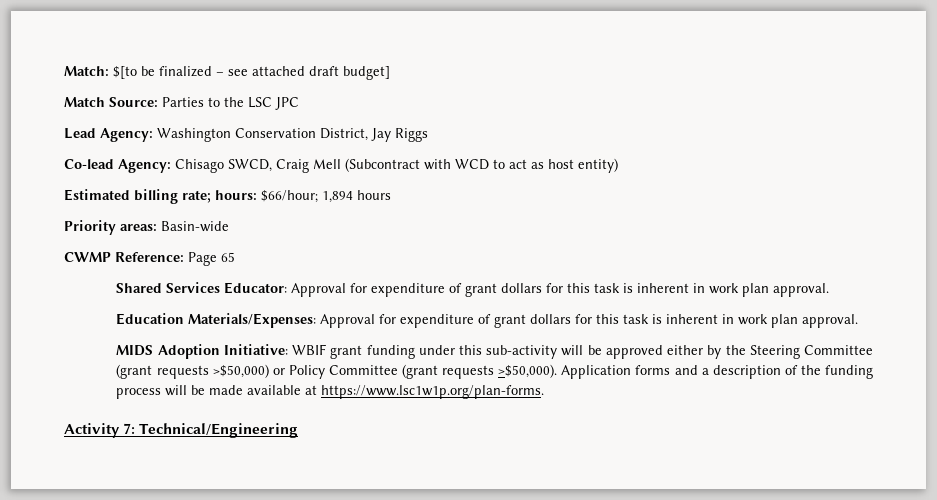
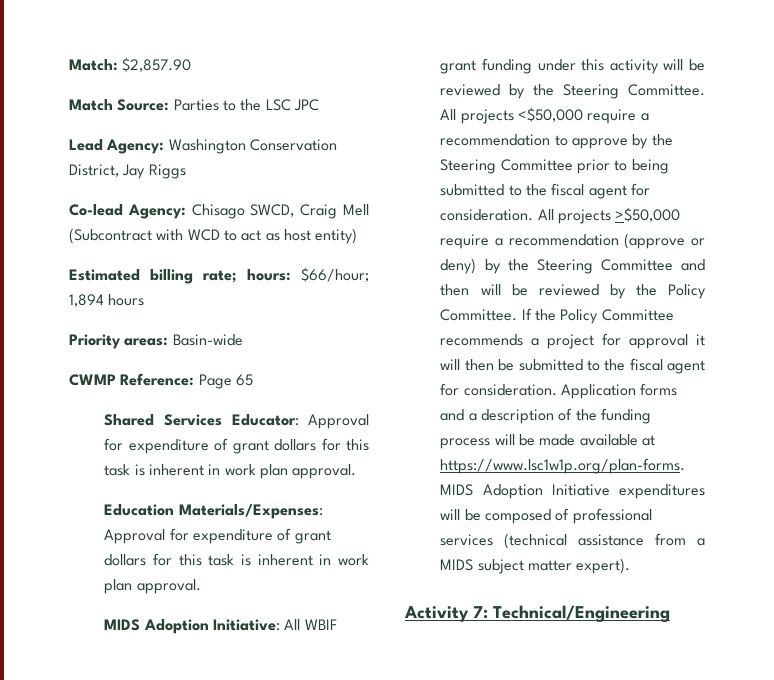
- Match: $[to be finalized – see attached draft budget]
+ Match: $2,857.90
- MIDS Adoption Initiative: WBIF grant funding under this sub-activity will be approved either by the Steering Committee (grant requests >$50,000) or Policy Committee (grant requests >$50,000).
+ MIDS Adoption Initiative: All WBIF grant funding under this activity will be reviewed by the Steering Committee. All projects <$50,000 require a recommendation to approve by the Steering Committee prior to being submitted to the fiscal agent for consideration. All projects >$50,000 require a recommendation (approve or deny) by the Steering Committee and then will be reviewed by the Policy Committee. If the Policy Committee recommends a project for approval it will then be submitted to the fiscal agent for consideration.
- Application forms and a description of the funding process will be made available at https://www.lsc1w1p.org/plan-forms.
+ Application forms and a description of the funding process will be made available at https://www.lsc1w1p.org/plan-forms. MIDS Adoption Initiative expenditures will be composed of professional services (technical assistance from a MIDS subject matter expert).

